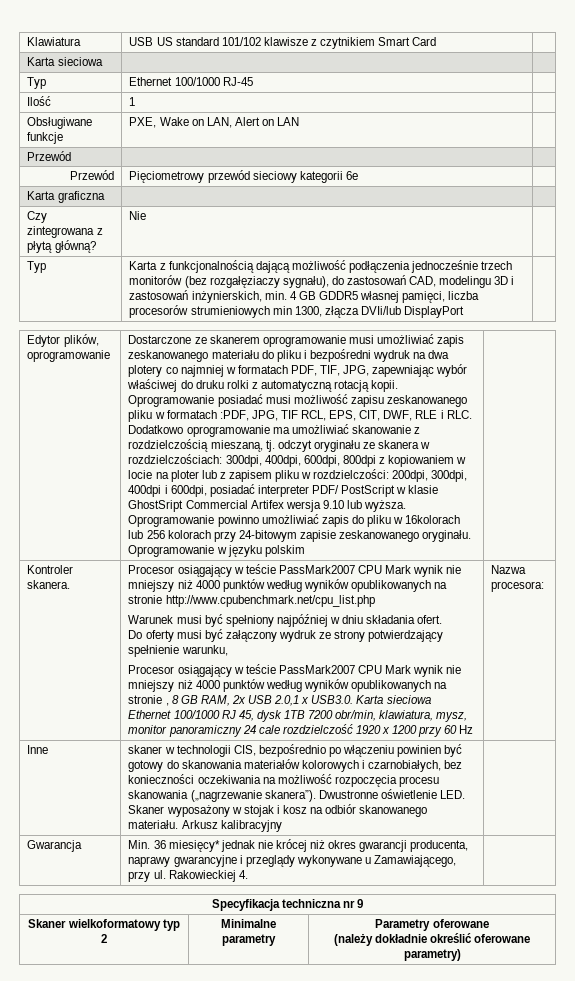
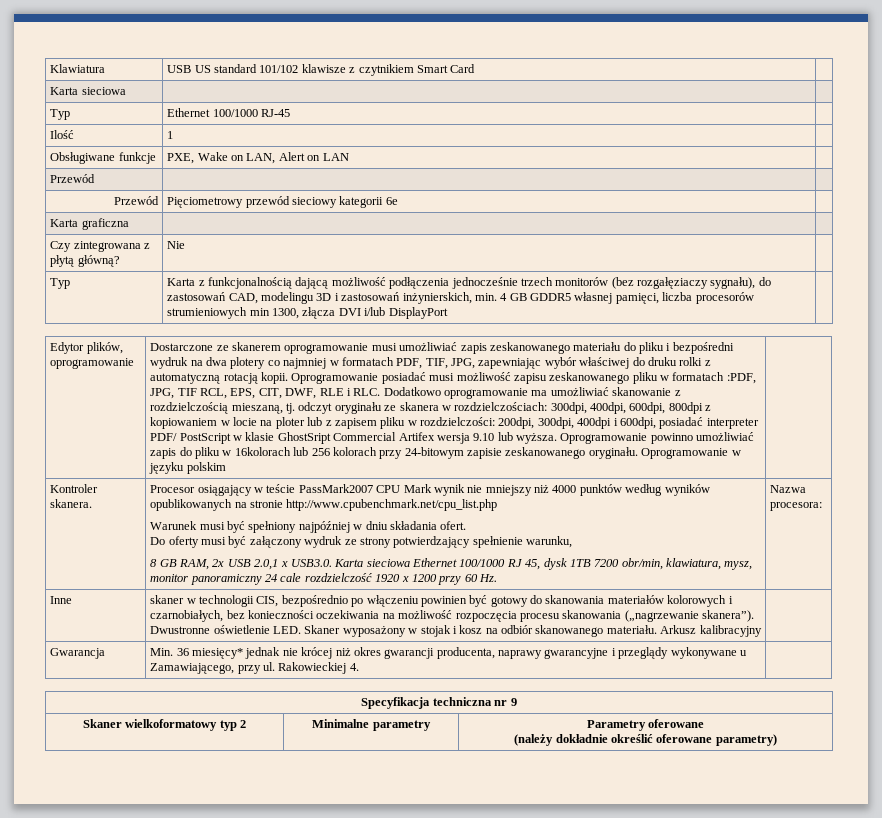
- Typ | Karta z funkcjonalnością dającą możliwość podłączenia jednocześnie trzech monitorów (bez rozgałęziaczy sygnału), do zastosowań CAD, modelingu 3D i zastosowań inżynierskich, min. 4 GB GDDR5 własnej pamięci, liczba procesorów strumieniowych min 1300, złącza DVIi/lub DisplayPort |
+ Typ | Karta z funkcjonalnością dającą możliwość podłączenia jednocześnie trzech monitorów (bez rozgałęziaczy sygnału), do zastosowań CAD, modelingu 3D i zastosowań inżynierskich, min. 4 GB GDDR5 własnej pamięci, liczba procesorów strumieniowych min 1300, złącza DVI i/lub DisplayPort |
- Procesor osiągający w teście PassMark2007 CPU Mark wynik nie mniejszy niż 4000 punktów według wyników opublikowanych na stronie , 8 GB RAM, 2x USB 2.0,1 x USB3.0. Karta sieciowa Ethernet 100/1000 RJ 45, dysk 1TB 7200 obr/min, klawiatura, mysz, monitor panoramiczny 24 cale rozdzielczość 1920 x 1200 przy 60 Hz
+ 8 GB RAM, 2x USB 2.0,1 x USB3.0. Karta sieciowa Ethernet 100/1000 RJ 45, dysk 1TB 7200 obr/min, klawiatura, mysz, monitor panoramiczny 24 cale rozdzielczość 1920 x 1200 przy 60 Hz.

